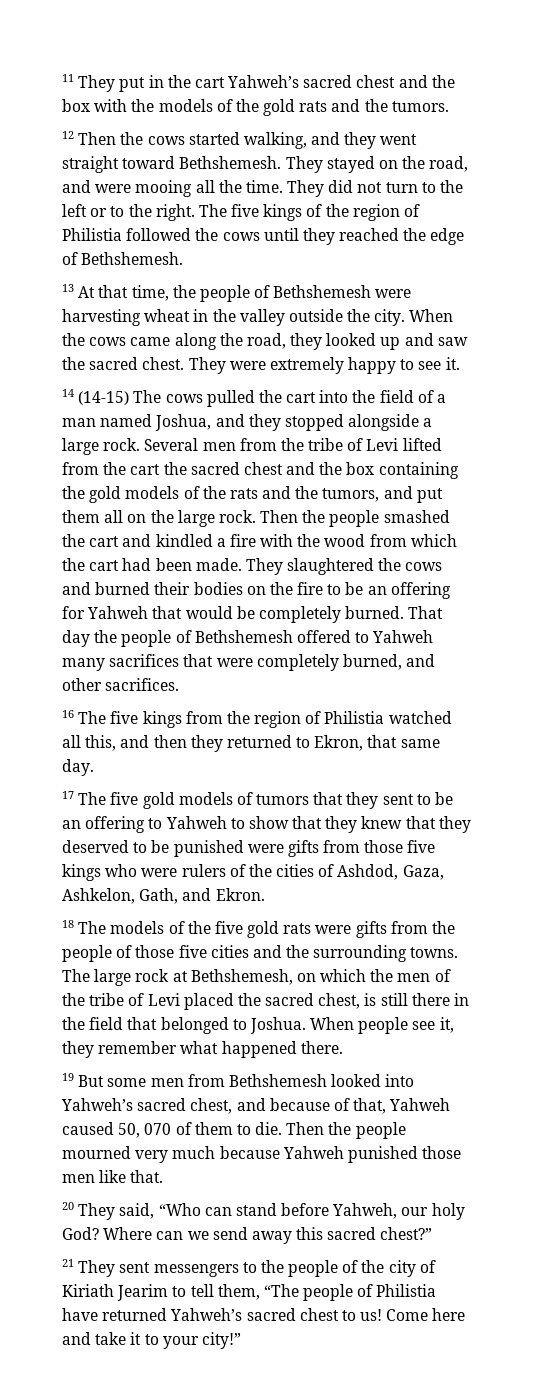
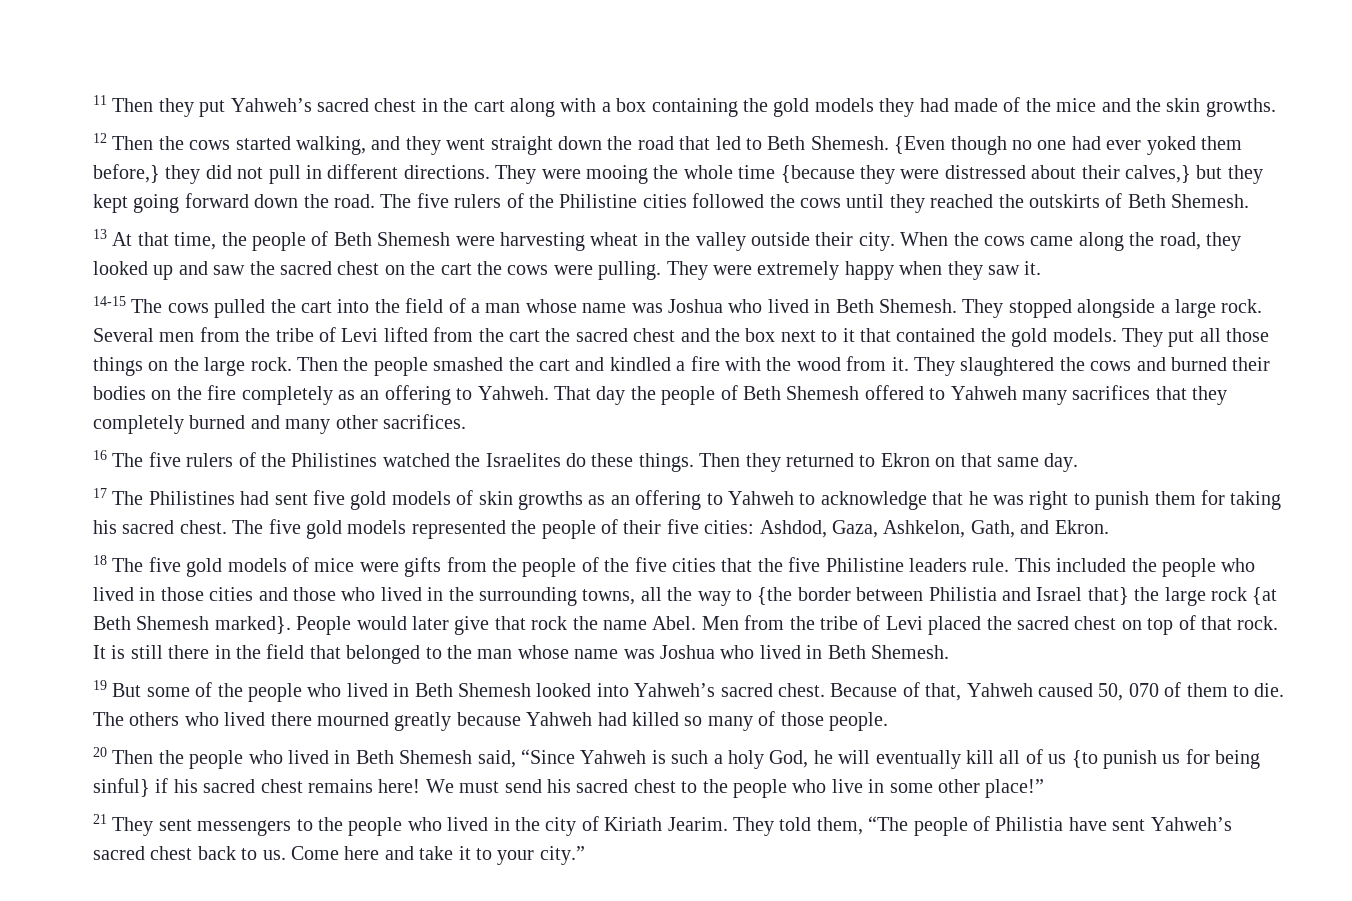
- 11 They put in the cart Yahweh’s sacred chest and the box with the models of the gold rats and the tumors.
+ 11 Then they put Yahweh’s sacred chest in the cart along with a box containing the gold models they had made of the mice and the skin growths.
- 12 Then the cows started walking, and they went straight toward Bethshemesh. They stayed on the road, and were mooing all the time. They did not turn to the left or to the right. The five kings of the region of Philistia followed the cows until they reached the edge of Bethshemesh.
+ 12 Then the cows started walking, and they went straight down the road that led to Beth Shemesh. {Even though no one had ever yoked them before,} they did not pull in different directions. They were mooing the whole time {because they were distressed about their calves,} but they kept going forward down the road. The five rulers of the Philistine cities followed the cows until they reached the outskirts of Beth Shemesh.
- 13 At that time, the people of Bethshemesh were harvesting wheat in the valley outside the city.
+ 13 At that time, the people of Beth Shemesh were harvesting wheat in the valley outside their city.
- When the cows came along the road, they looked up and saw the sacred chest.
+ When the cows came along the road, they looked up and saw the sacred chest on the cart the cows were pulling.
- They were extremely happy to see it.
+ They were extremely happy when they saw it.
- 14 (14-15) The cows pulled the cart into the field of a man named Joshua, and they stopped alongside a large rock.
+ 14-15 The cows pulled the cart into the field of a man whose name was Joshua who lived in Beth Shemesh. They stopped alongside a large rock.
- Several men from the tribe of Levi lifted from the cart the sacred chest and the box containing the gold models of the rats and the tumors, and put them all on the large rock.
+ Several men from the tribe of Levi lifted from the cart the sacred chest and the box next to it that contained the gold models. They put all those things on the large rock.
- Then the people smashed the cart and kindled a fire with the wood from which the cart had been made.
+ Then the people smashed the cart and kindled a fire with the wood from it.
- They slaughtered the cows and burned their bodies on the fire to be an offering for Yahweh that would be completely burned.
+ They slaughtered the cows and burned their bodies on the fire completely as an offering to Yahweh.
- That day the people of Bethshemesh offered to Yahweh many sacrifices that were completely burned, and other sacrifices.
+ That day the people of Beth Shemesh offered to Yahweh many sacrifices that they completely burned and many other sacrifices.
- 16 The five kings from the region of Philistia watched all this, and then they returned to Ekron, that same day.
+ 16 The five rulers of the Philistines watched the Israelites do these things. Then they returned to Ekron on that same day.
- 17 The five gold models of tumors that they sent to be an offering to Yahweh to show that they knew that they deserved to be punished were gifts from those five kings who were rulers of the cities of Ashdod, Gaza, Ashkelon, Gath, and Ekron.
+ 17 The Philistines had sent five gold models of skin growths as an offering to Yahweh to acknowledge that he was right to punish them for taking his sacred chest. The five gold models represented the people of their five cities: Ashdod, Gaza, Ashkelon, Gath, and Ekron.
- 18 The models of the five gold rats were gifts from the people of those five cities and the surrounding towns. The large rock at Bethshemesh, on which the men of the tribe of Levi placed the sacred chest, is still there in the field that belonged to Joshua. When people see it, they remember what happened there.
- 19 But some men from Bethshemesh looked into Yahweh’s sacred chest, and because of that, Yahweh caused 50, 070 of them to die.
+ 18 The five gold models of mice were gifts from the people of the five cities that the five Philistine leaders rule. This included the people who lived in those cities and those who lived in the surrounding towns, all the way to {the border between Philistia and Israel that} the large rock {at Beth Shemesh marked}. People would later give that rock the name Abel. Men from the tribe of Levi placed the sacred chest on top of that rock. It is still there in the field that belonged to the man whose name was Joshua who lived in Beth Shemesh.
+ 19 But some of the people who lived in Beth Shemesh looked into Yahweh’s sacred chest. Because of that, Yahweh caused 50, 070 of them to die.
- Then the people mourned very much because Yahweh punished those men like that.
- 20 They said, “Who can stand before Yahweh, our holy God? Where can we send away this sacred chest?”
+ The others who lived there mourned greatly because Yahweh had killed so many of those people.
+ 20 Then the people who lived in Beth Shemesh said, “Since Yahweh is such a holy God, he will eventually kill all of us {to punish us for being sinful} if his sacred chest remains here! We must send his sacred chest to the people who live in some other place!”
- 21 They sent messengers to the people of the city of Kiriath Jearim to tell them, “The people of Philistia have returned Yahweh’s sacred chest to us!
+ 21 They sent messengers to the people who lived in the city of Kiriath Jearim. They told them, “The people of Philistia have sent Yahweh’s sacred chest back to us.
- Come here and take it to your city!”
+ Come here and take it to your city.”

